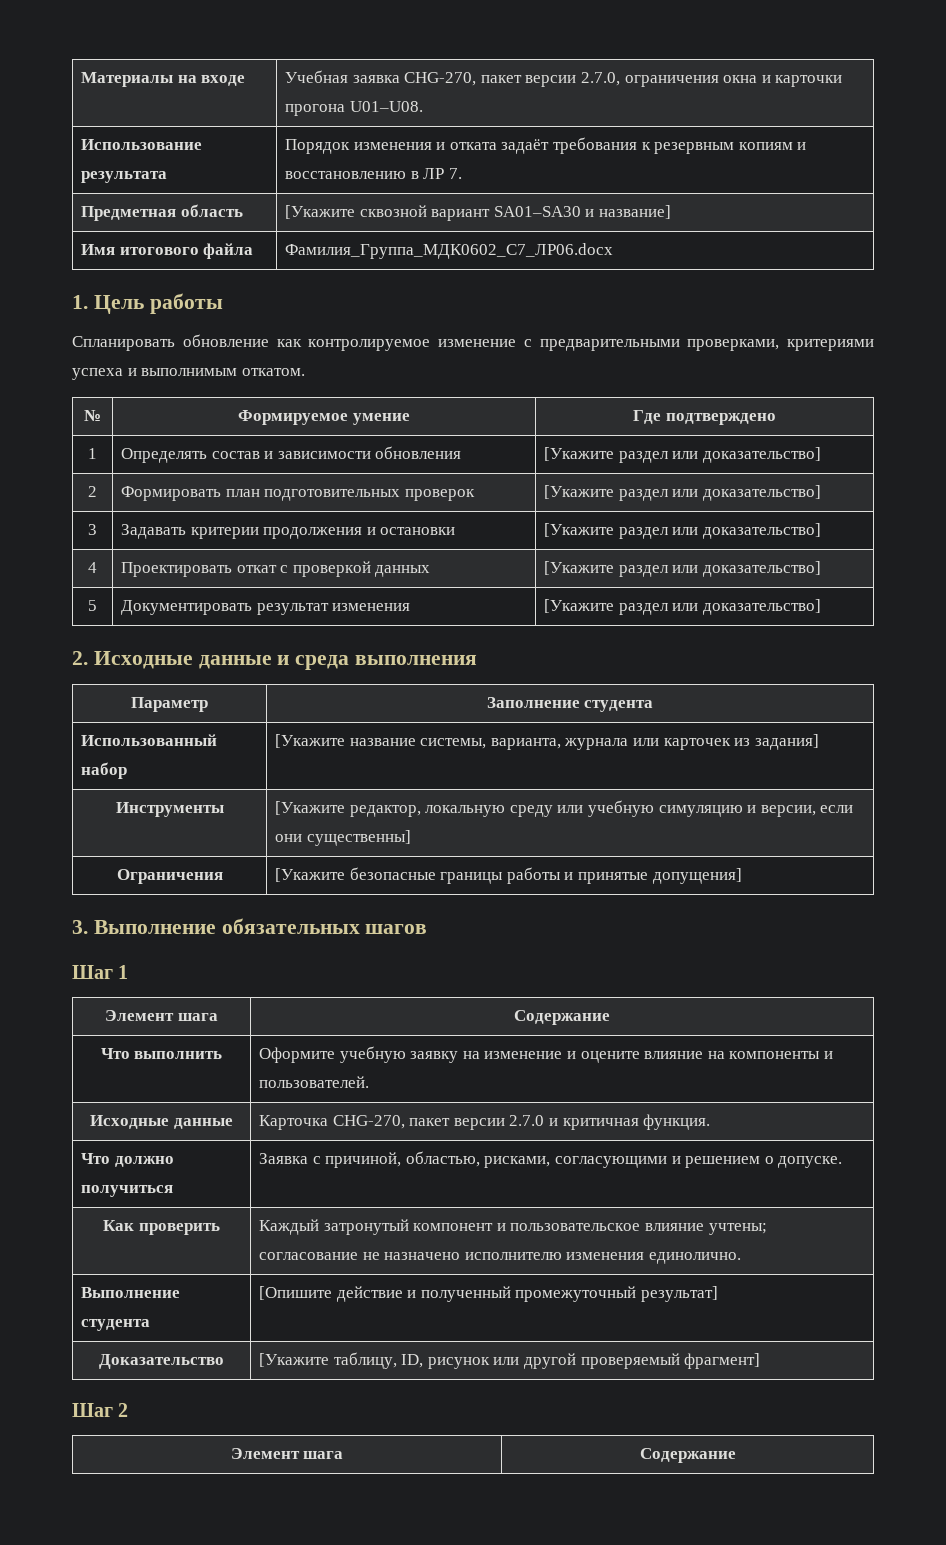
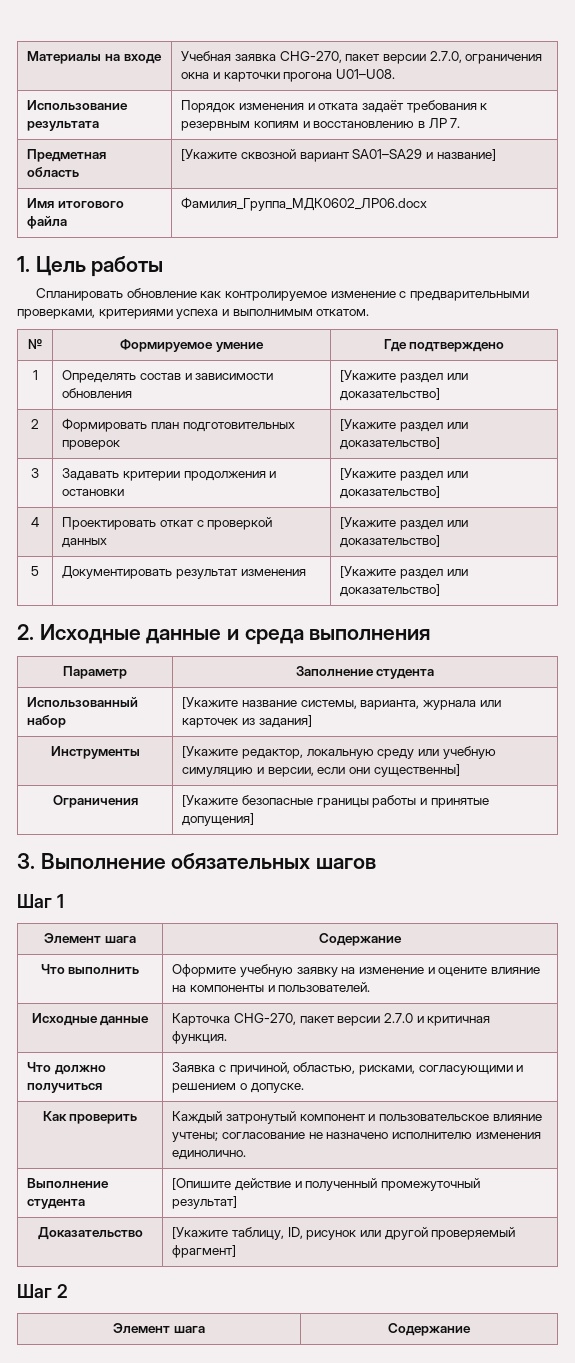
- Предметная область | [Укажите сквозной вариант SA01–SA30 и название]
+ Предметная область | [Укажите сквозной вариант SA01–SA29 и название]
- Имя итогового файла | Фамилия_Группа_МДК0602_С7_ЛР06.docx
+ Имя итогового файла | Фамилия_Группа_МДК0602_ЛР06.docx

